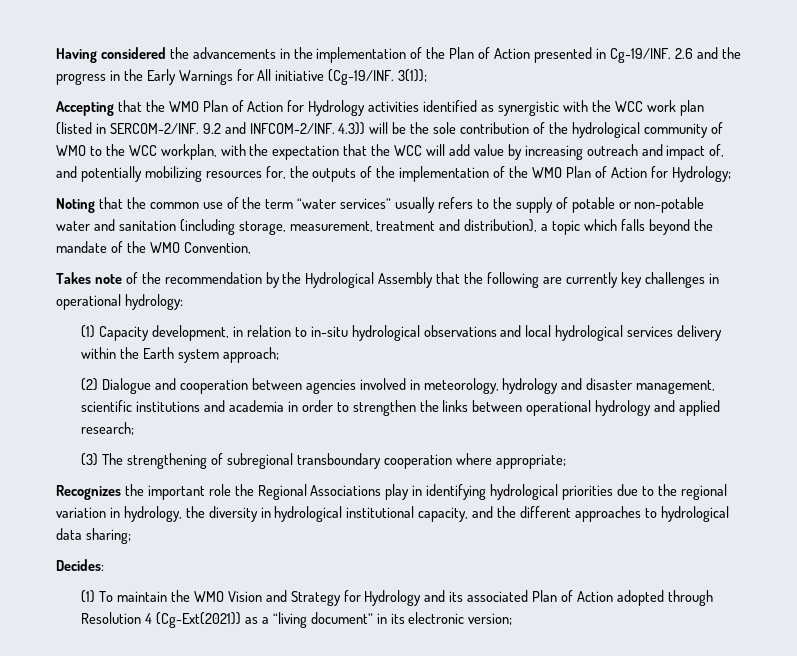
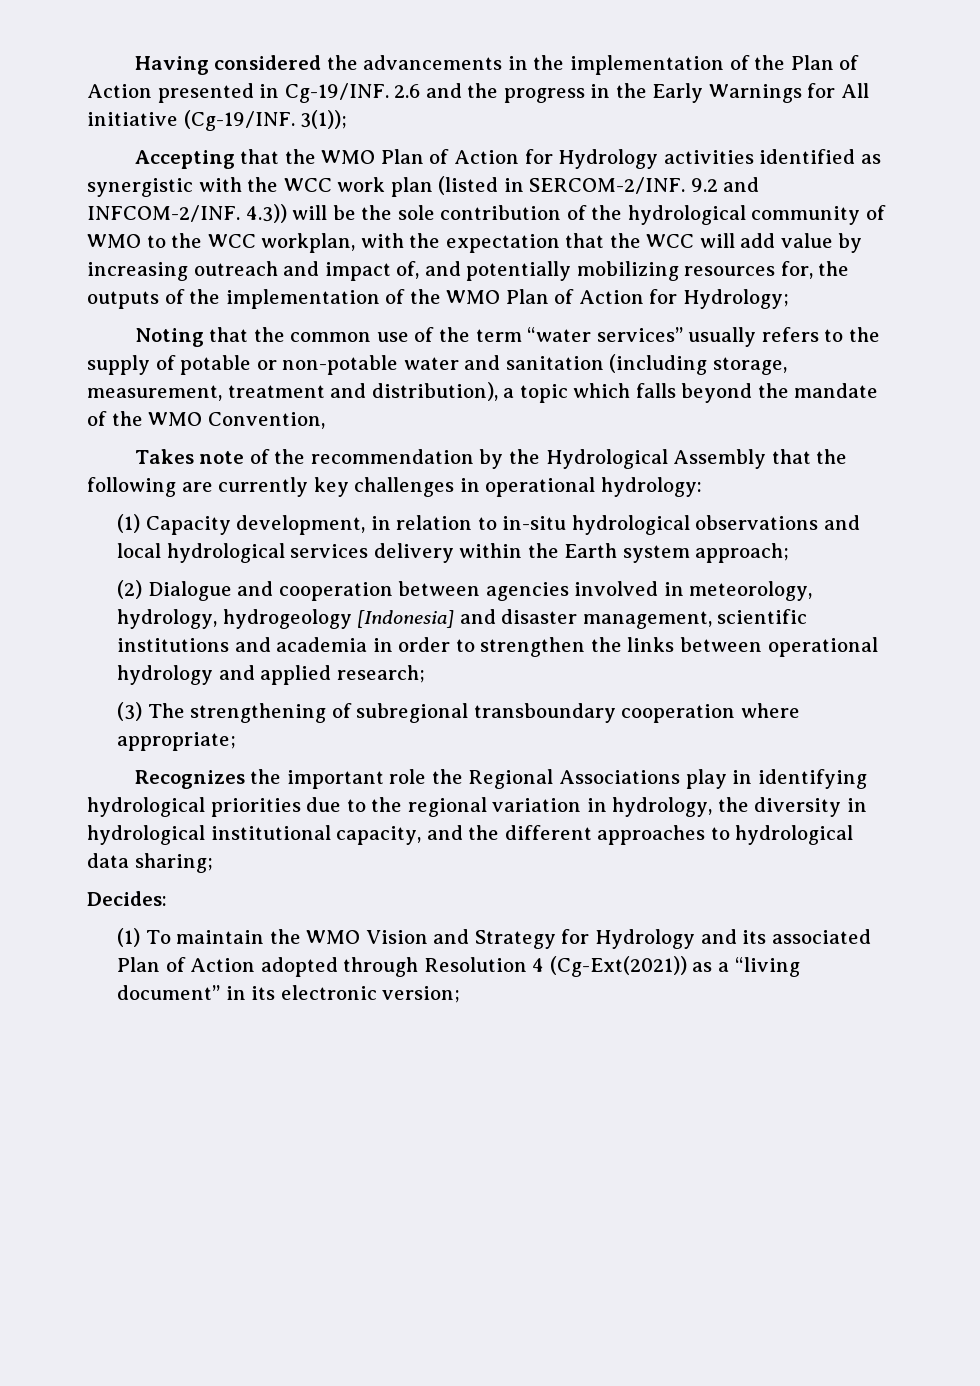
- (2) Dialogue and cooperation between agencies involved in meteorology, hydrology and disaster management, scientific institutions and academia in order to strengthen the links between operational hydrology and applied research;
+ (2) Dialogue and cooperation between agencies involved in meteorology, hydrology, hydrogeology [Indonesia] and disaster management, scientific institutions and academia in order to strengthen the links between operational hydrology and applied research;

